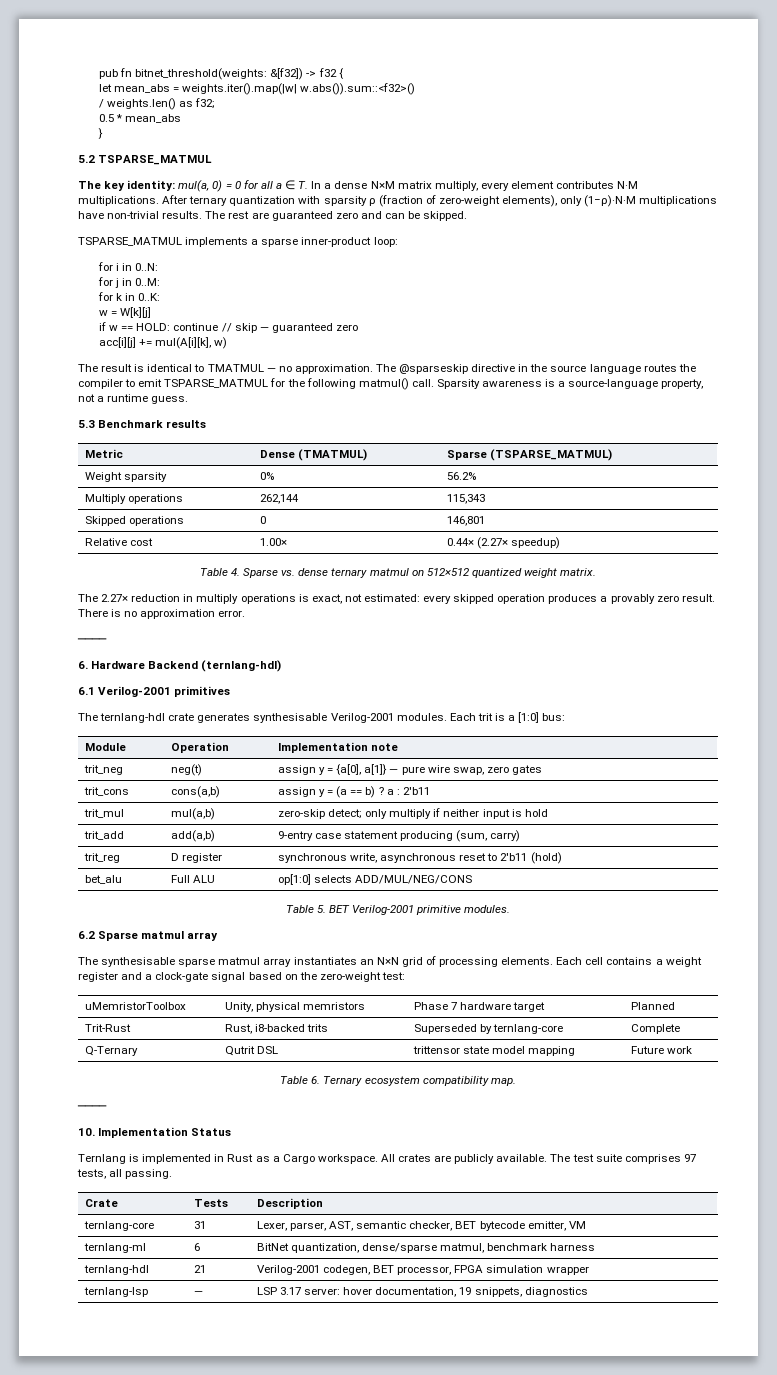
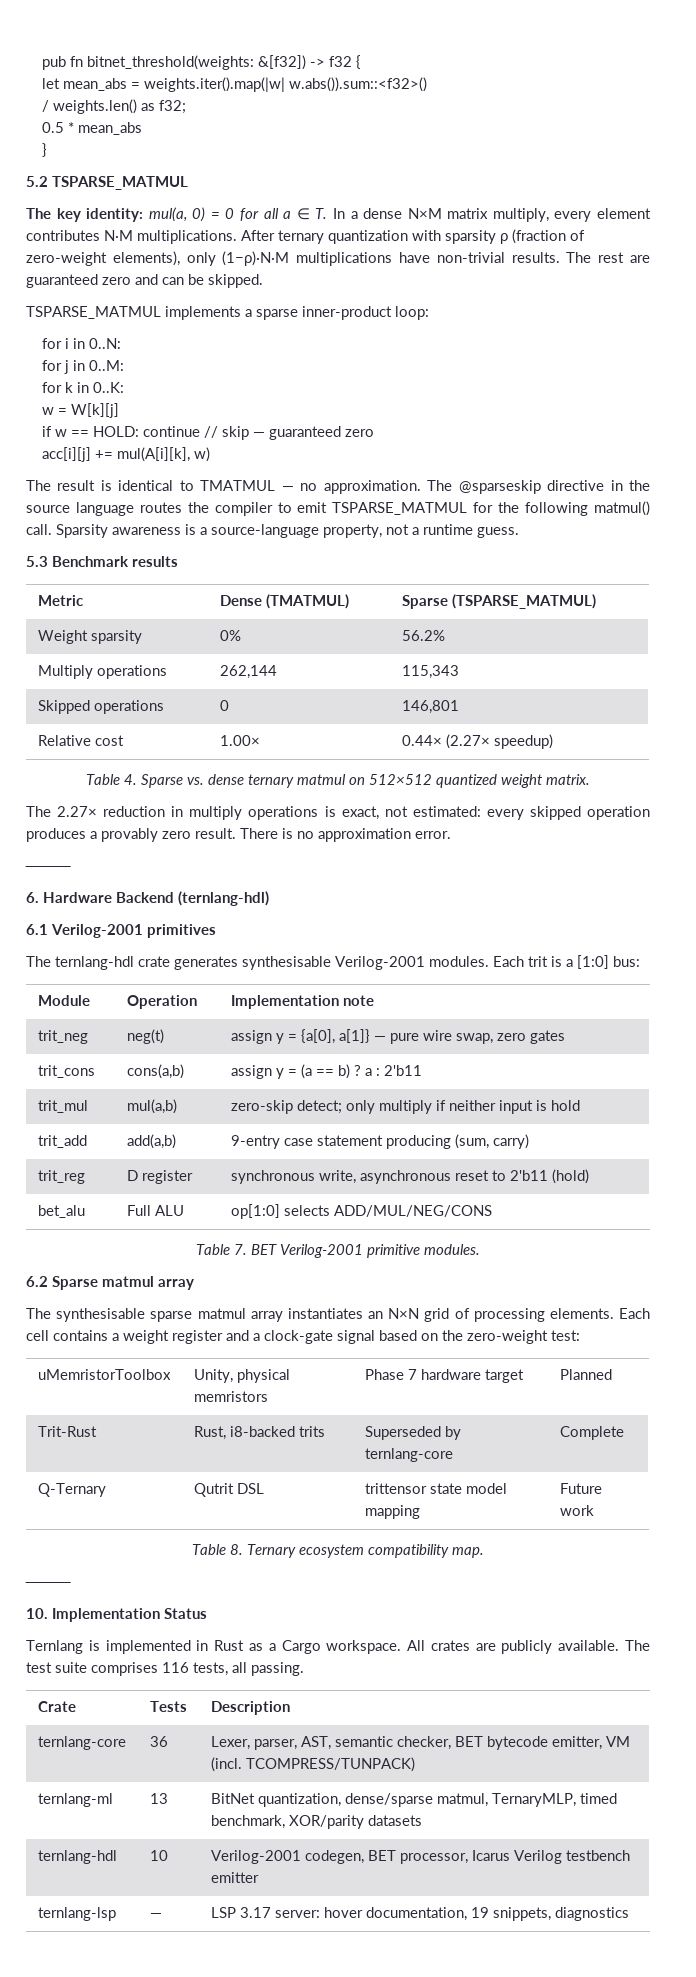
- Table 5. BET Verilog-2001 primitive modules.
+ Table 7. BET Verilog-2001 primitive modules.
- Table 6. Ternary ecosystem compatibility map.
+ Table 8. Ternary ecosystem compatibility map.
- The test suite comprises 97 tests, all passing.
+ The test suite comprises 116 tests, all passing.
- ternlang-core | 31 | Lexer, parser, AST, semantic checker, BET bytecode emitter, VM
+ ternlang-core | 36 | Lexer, parser, AST, semantic checker, BET bytecode emitter, VM (incl. TCOMPRESS/TUNPACK)
- ternlang-ml | 6 | BitNet quantization, dense/sparse matmul, benchmark harness
+ ternlang-ml | 13 | BitNet quantization, dense/sparse matmul, TernaryMLP, timed benchmark, XOR/parity datasets
- ternlang-hdl | 21 | Verilog-2001 codegen, BET processor, FPGA simulation wrapper
+ ternlang-hdl | 10 | Verilog-2001 codegen, BET processor, Icarus Verilog testbench emitter

